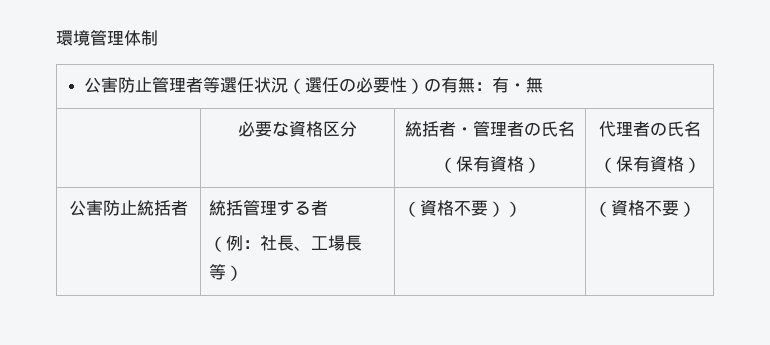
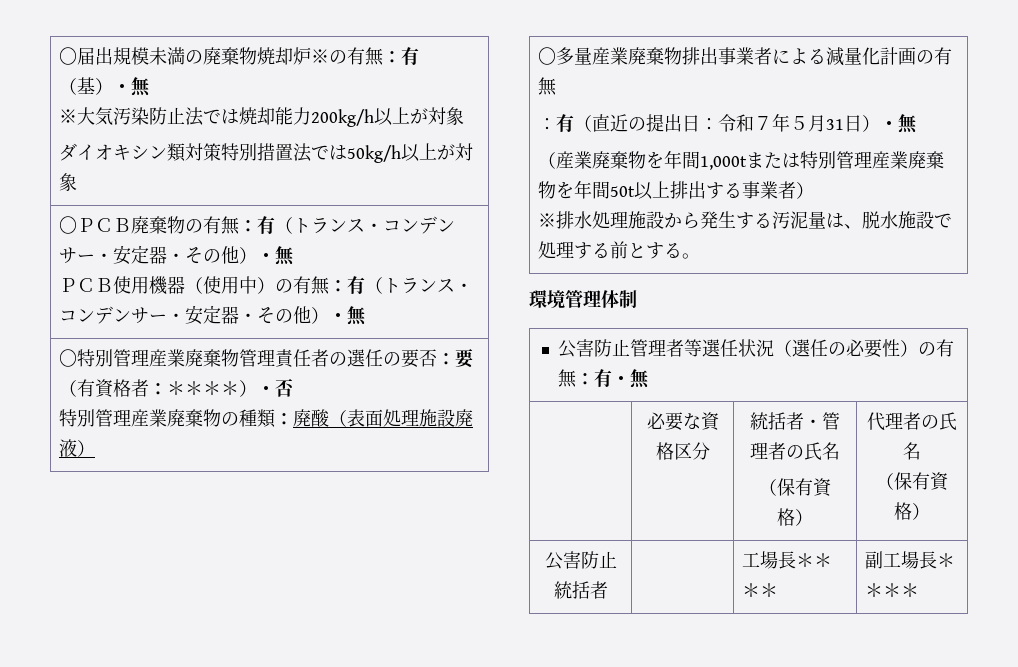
+ 〇届出規模未満の廃棄物焼却炉※の有無：有（基）・無
+ ※大気汚染防止法では焼却能力200kg/h以上が対象
+ ダイオキシン類対策特別措置法では50kg/h以上が対象
+ 〇ＰＣＢ廃棄物の有無：有（トランス・コンデンサー・安定器・その他）・無
+ ＰＣＢ使用機器（使用中）の有無：有（トランス・コンデンサー・安定器・その他）・無
+ 〇特別管理産業廃棄物管理責任者の選任の要否：要（有資格者：＊＊＊＊）・否
+ 特別管理産業廃棄物の種類：廃酸（表面処理施設廃液）
+ 〇多量産業廃棄物排出事業者による減量化計画の有無
+ ：有（直近の提出日：令和７年５月31日）・無
+ （産業廃棄物を年間1,000tまたは特別管理産業廃棄物を年間50t以上排出する事業者）
+ ※排水処理施設から発生する汚泥量は、脱水施設で処理する前とする。
- 公害防止統括者 | 統括管理する者
- （例：社長、工場長等） | （資格不要）） | （資格不要）
+ 公害防止統括者 | | 工場長＊＊＊＊ | 副工場長＊＊＊＊

